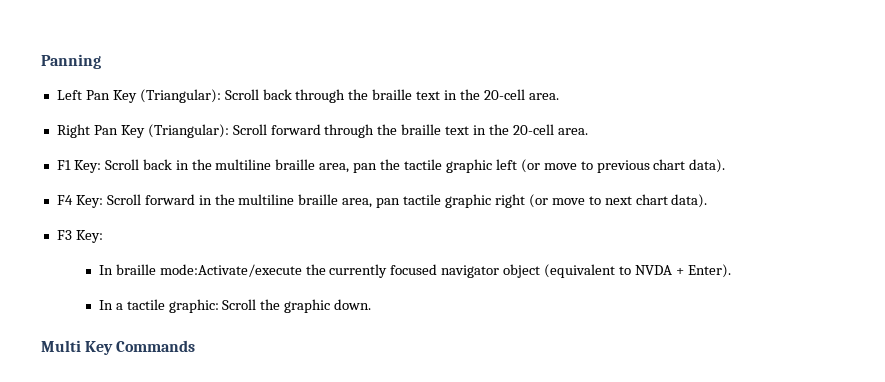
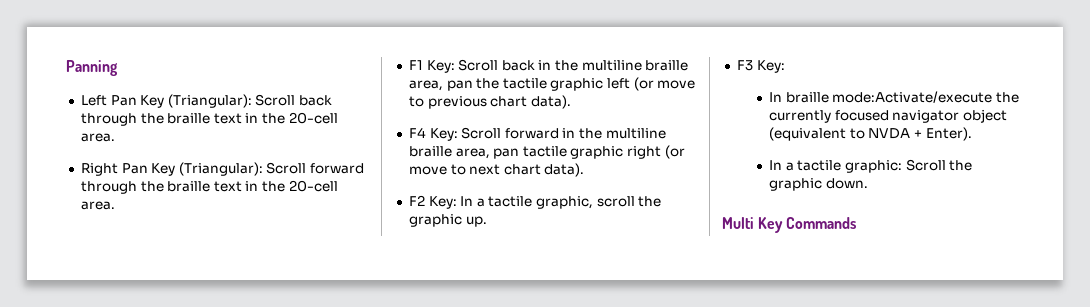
+ F2 Key: In a tactile graphic, scroll the graphic up.

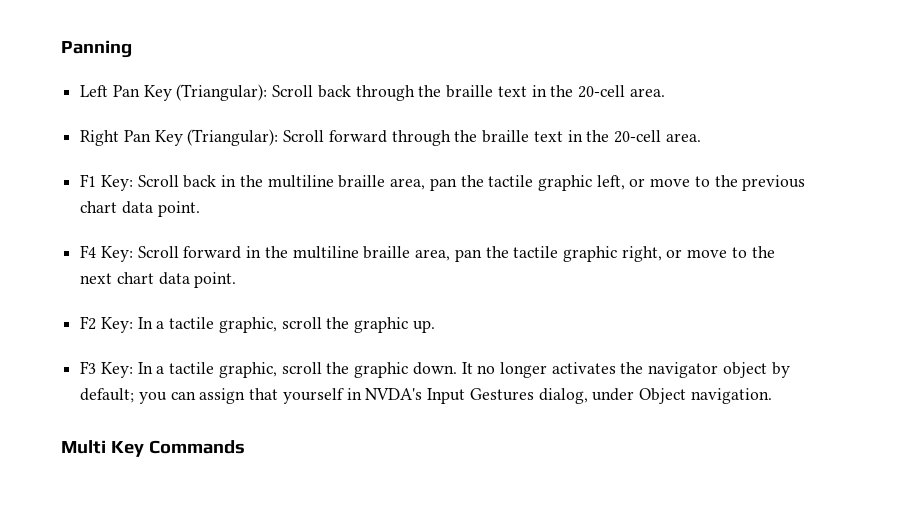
- F1 Key: Scroll back in the multiline braille area, pan the tactile graphic left (or move to previous chart data).
+ F1 Key: Scroll back in the multiline braille area, pan the tactile graphic left, or move to the previous chart data point.
- F4 Key: Scroll forward in the multiline braille area, pan tactile graphic right (or move to next chart data).
+ F4 Key: Scroll forward in the multiline braille area, pan the tactile graphic right, or move to the next chart data point.
- F3 Key:
- In braille mode:Activate/execute the currently focused navigator object (equivalent to NVDA + Enter).
- In a tactile graphic: Scroll the graphic down.
+ F3 Key: In a tactile graphic, scroll the graphic down. It no longer activates the navigator object by default; you can assign that yourself in NVDA's Input Gestures dialog, under Object navigation.

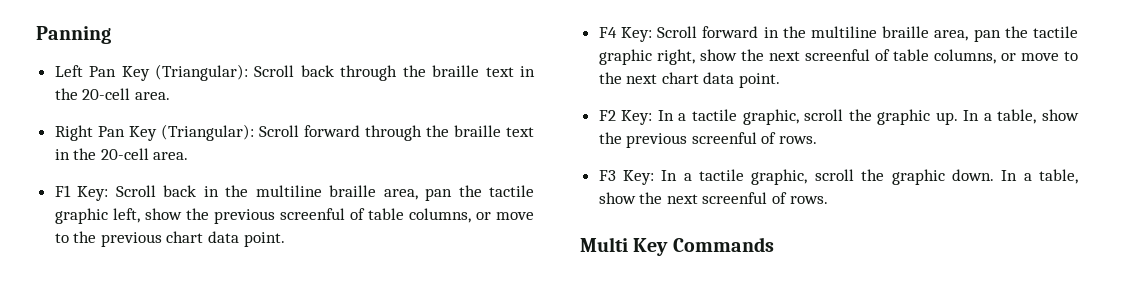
- F1 Key: Scroll back in the multiline braille area, pan the tactile graphic left, or move to the previous chart data point.
+ F1 Key: Scroll back in the multiline braille area, pan the tactile graphic left, show the previous screenful of table columns, or move to the previous chart data point.
- F4 Key: Scroll forward in the multiline braille area, pan the tactile graphic right, or move to the next chart data point.
+ F4 Key: Scroll forward in the multiline braille area, pan the tactile graphic right, show the next screenful of table columns, or move to the next chart data point.
+ In a table, show the previous screenful of rows.
- It no longer activates the navigator object by default; you can assign that yourself in NVDA's Input Gestures dialog, under Object navigation.
+ In a table, show the next screenful of rows.

